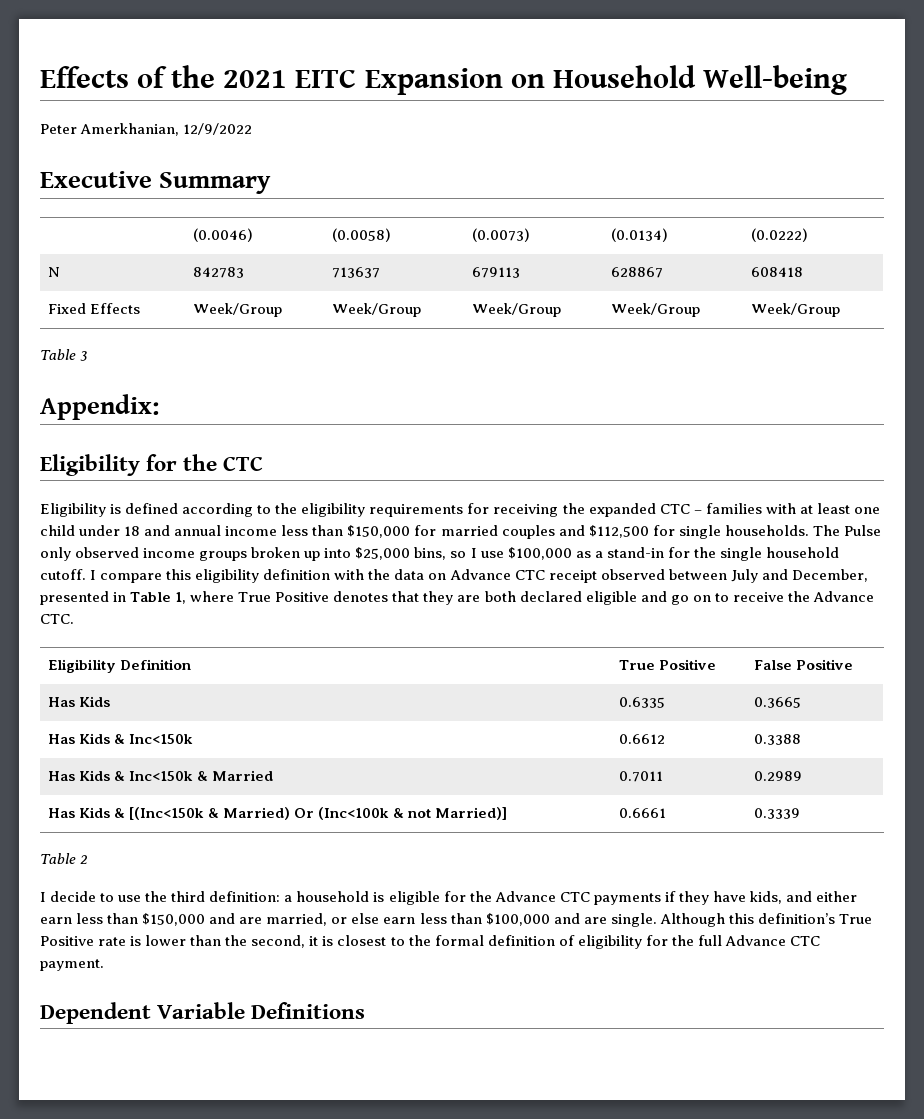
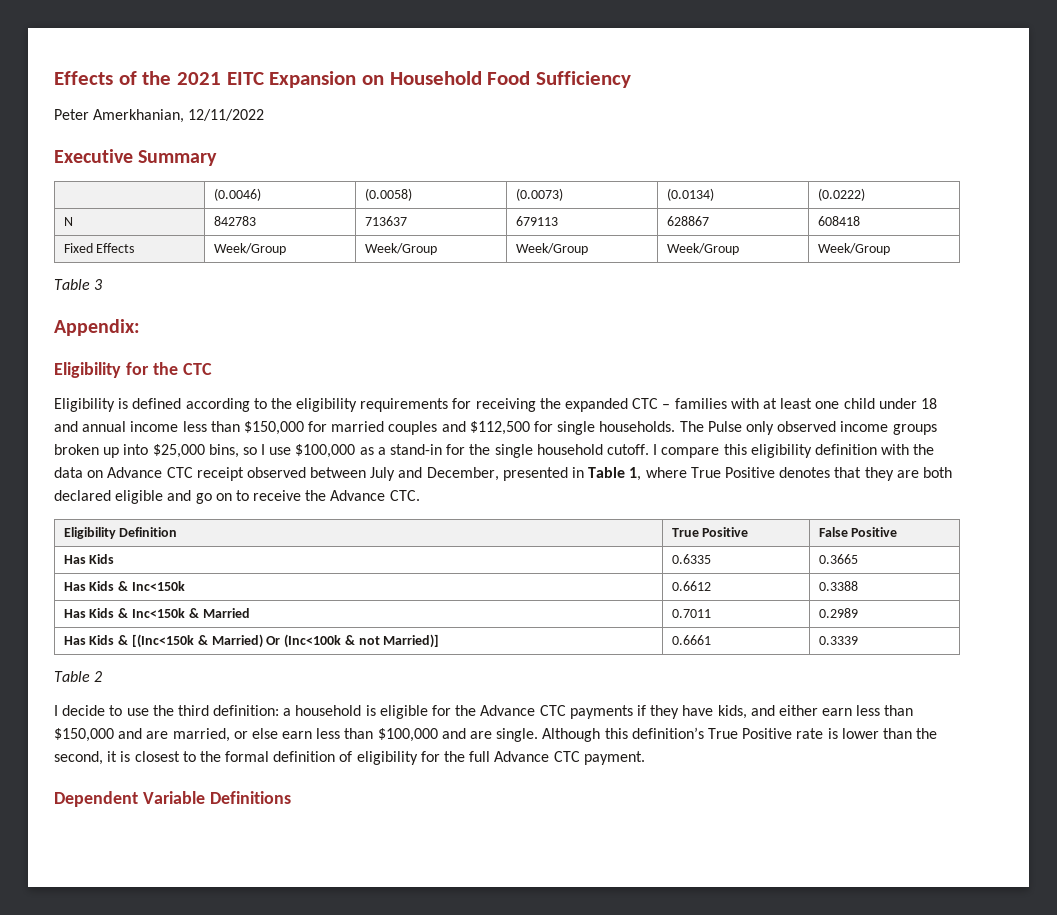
- Effects of the 2021 EITC Expansion on Household Well-being
+ Effects of the 2021 EITC Expansion on Household Food Sufficiency
- Peter Amerkhanian, 12/9/2022
+ Peter Amerkhanian, 12/11/2022

